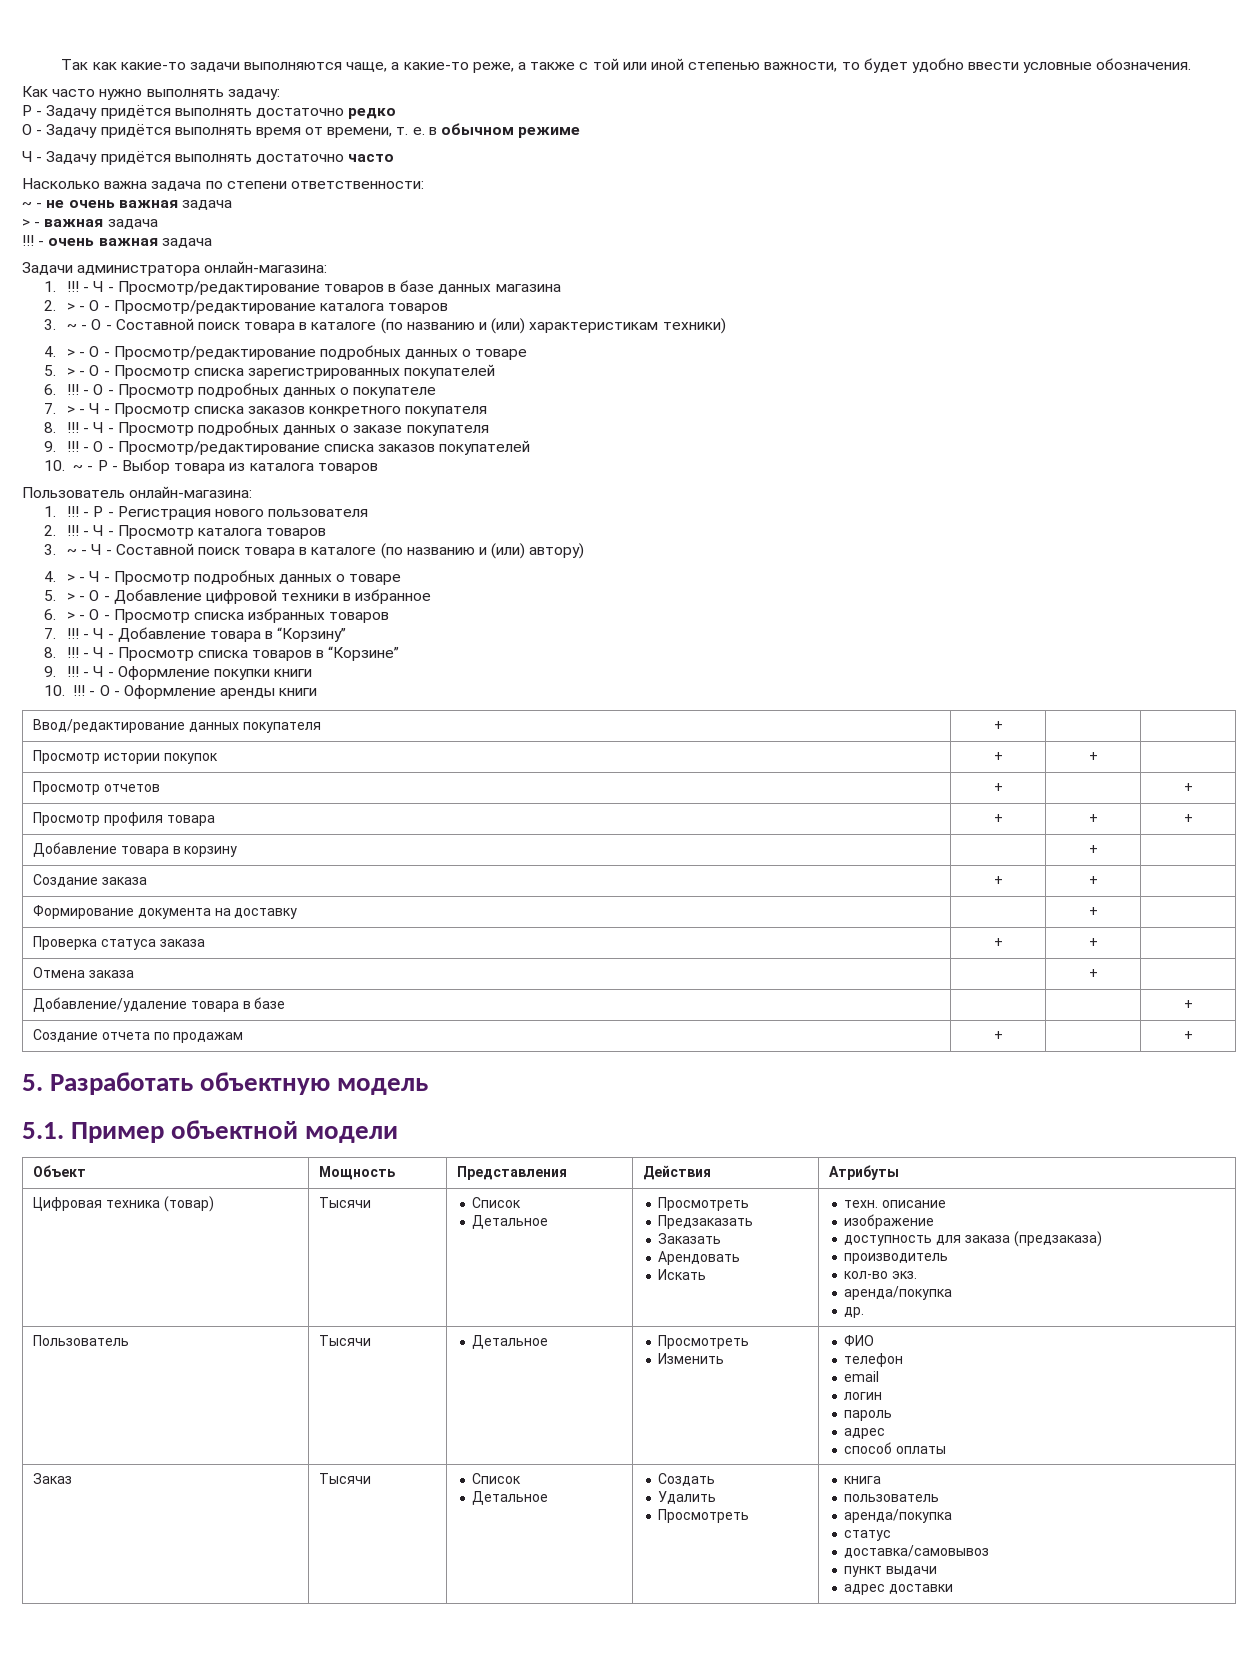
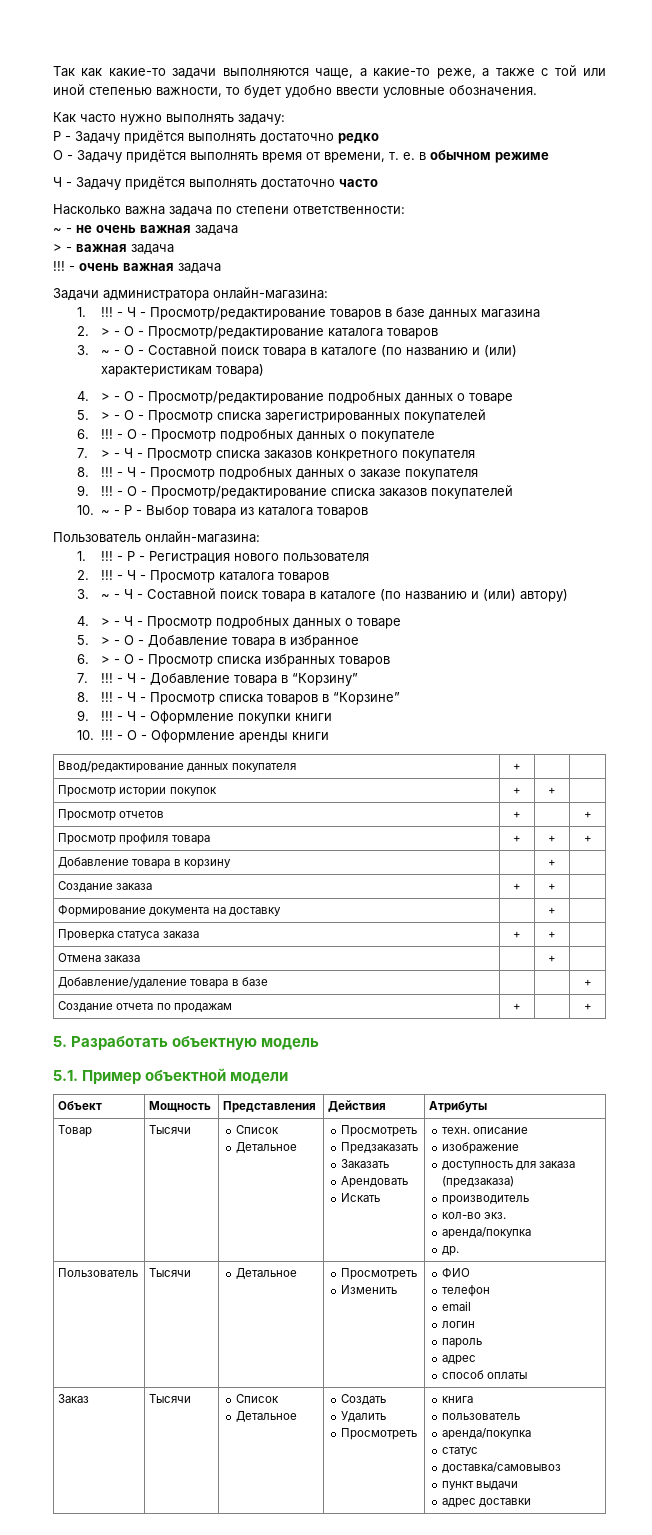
- 3. ~ - О - Составной поиск товара в каталоге (по названию и (или) характеристикам техники)
+ 3. ~ - О - Составной поиск товара в каталоге (по названию и (или) характеристикам товара)
- 5. > - О - Добавление цифровой техники в избранное
+ 5. > - О - Добавление товара в избранное
- Цифровая техника (товар) | Тысячи | Список
+ Товар | Тысячи | Список

